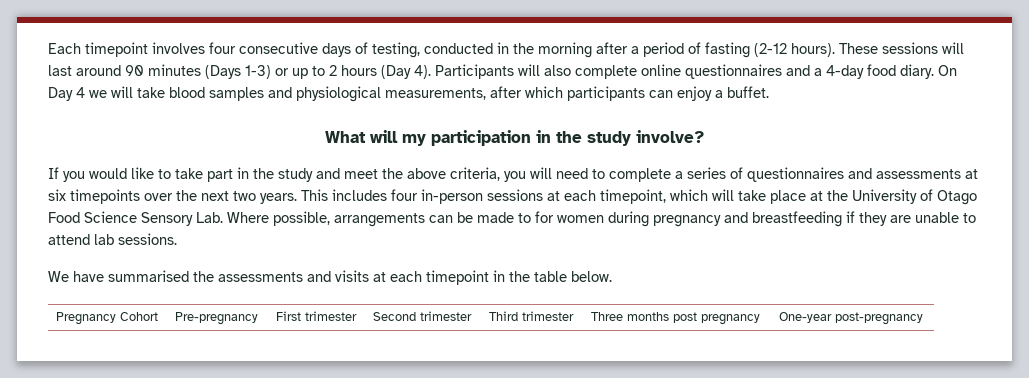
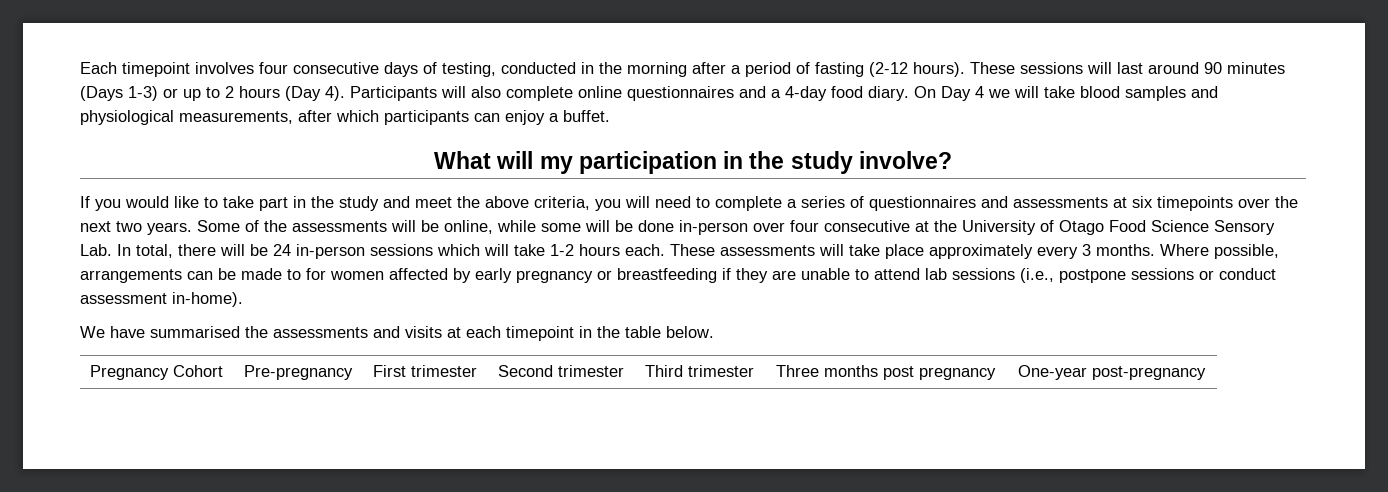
- This includes four in-person sessions at each timepoint, which will take place at the University of Otago Food Science Sensory Lab. Where possible, arrangements can be made to for women during pregnancy and breastfeeding if they are unable to attend lab sessions.
+ Some of the assessments will be online, while some will be done in-person over four consecutive at the University of Otago Food Science Sensory Lab. In total, there will be 24 in-person sessions which will take 1-2 hours each. These assessments will take place approximately every 3 months. Where possible, arrangements can be made to for women affected by early pregnancy or breastfeeding if they are unable to attend lab sessions (i.e., postpone sessions or conduct assessment in-home).

